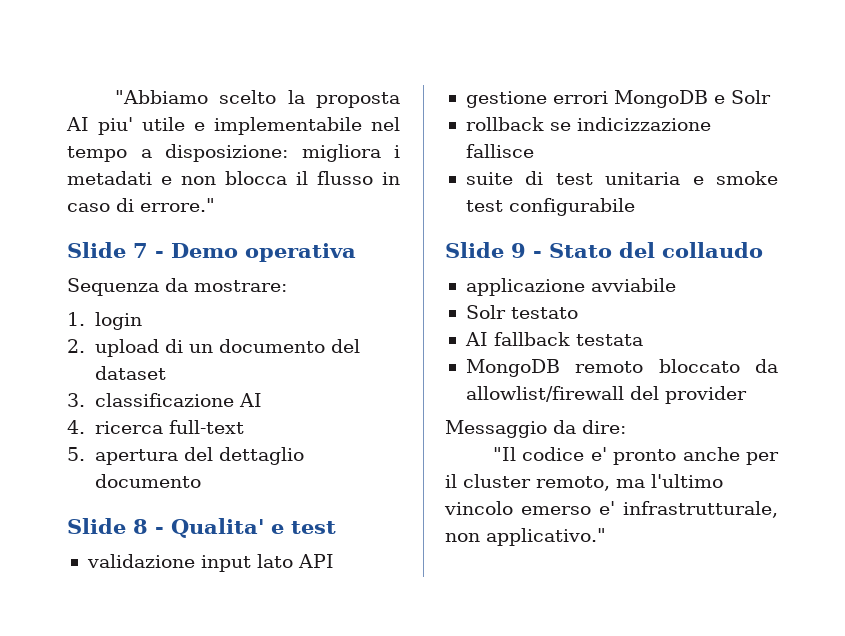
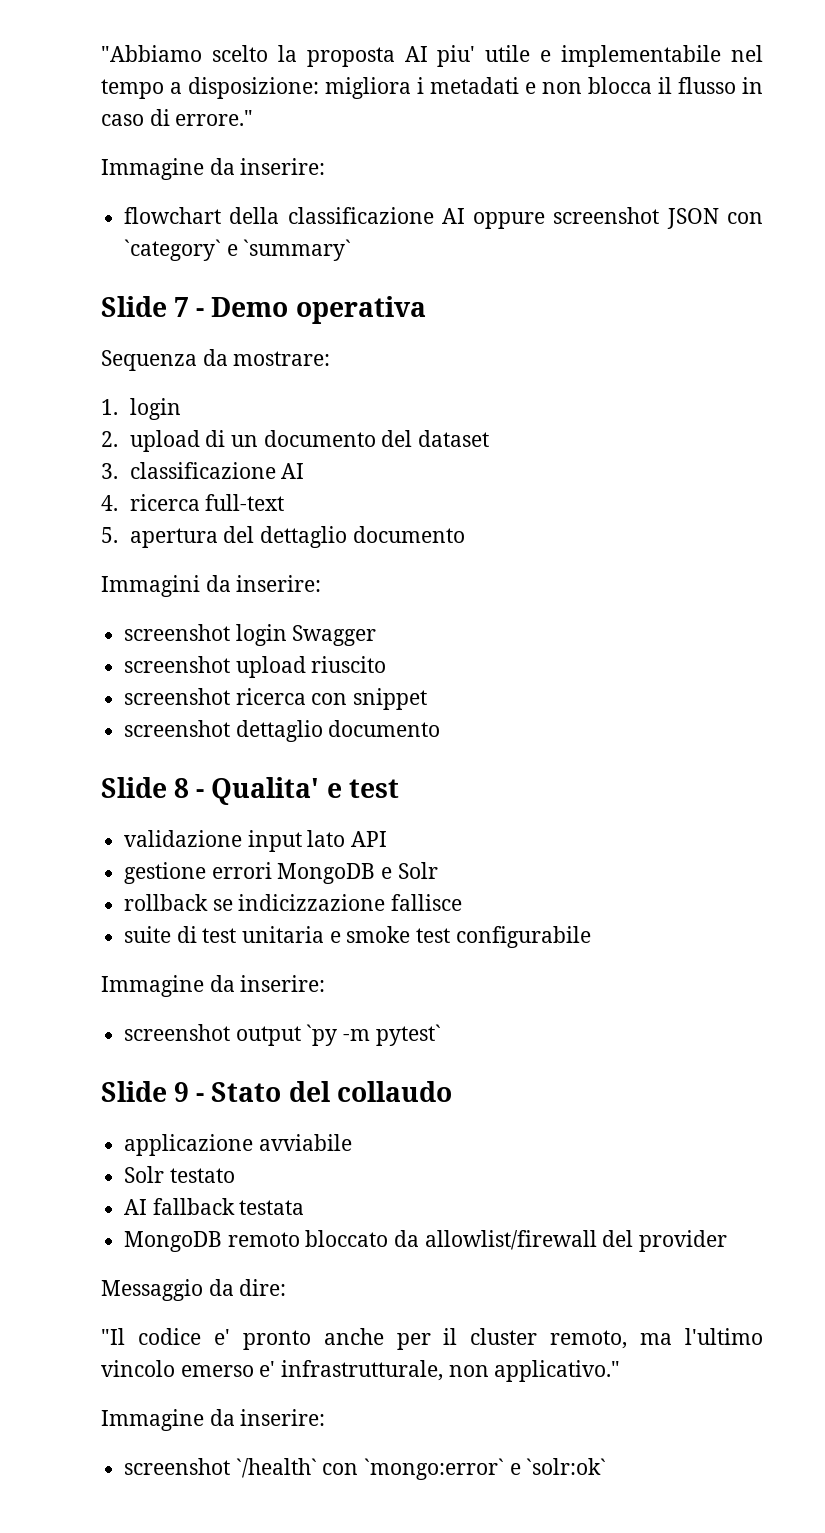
  "Abbiamo scelto la proposta AI piu' utile e implementabile nel tempo a disposizione: migliora i metadati e non blocca il flusso in caso di errore."
+ Immagine da inserire:
+ flowchart della classificazione AI oppure screenshot JSON con `category` e `summary`
+ Immagini da inserire:
+ screenshot login Swagger
+ screenshot upload riuscito
+ screenshot ricerca con snippet
+ screenshot dettaglio documento
  suite di test unitaria e smoke test configurabile
+ Immagine da inserire:
+ screenshot output `py -m pytest`
  "Il codice e' pronto anche per il cluster remoto, ma l'ultimo vincolo emerso e' infrastrutturale, non applicativo."
+ Immagine da inserire:
+ screenshot `/health` con `mongo:error` e `solr:ok`

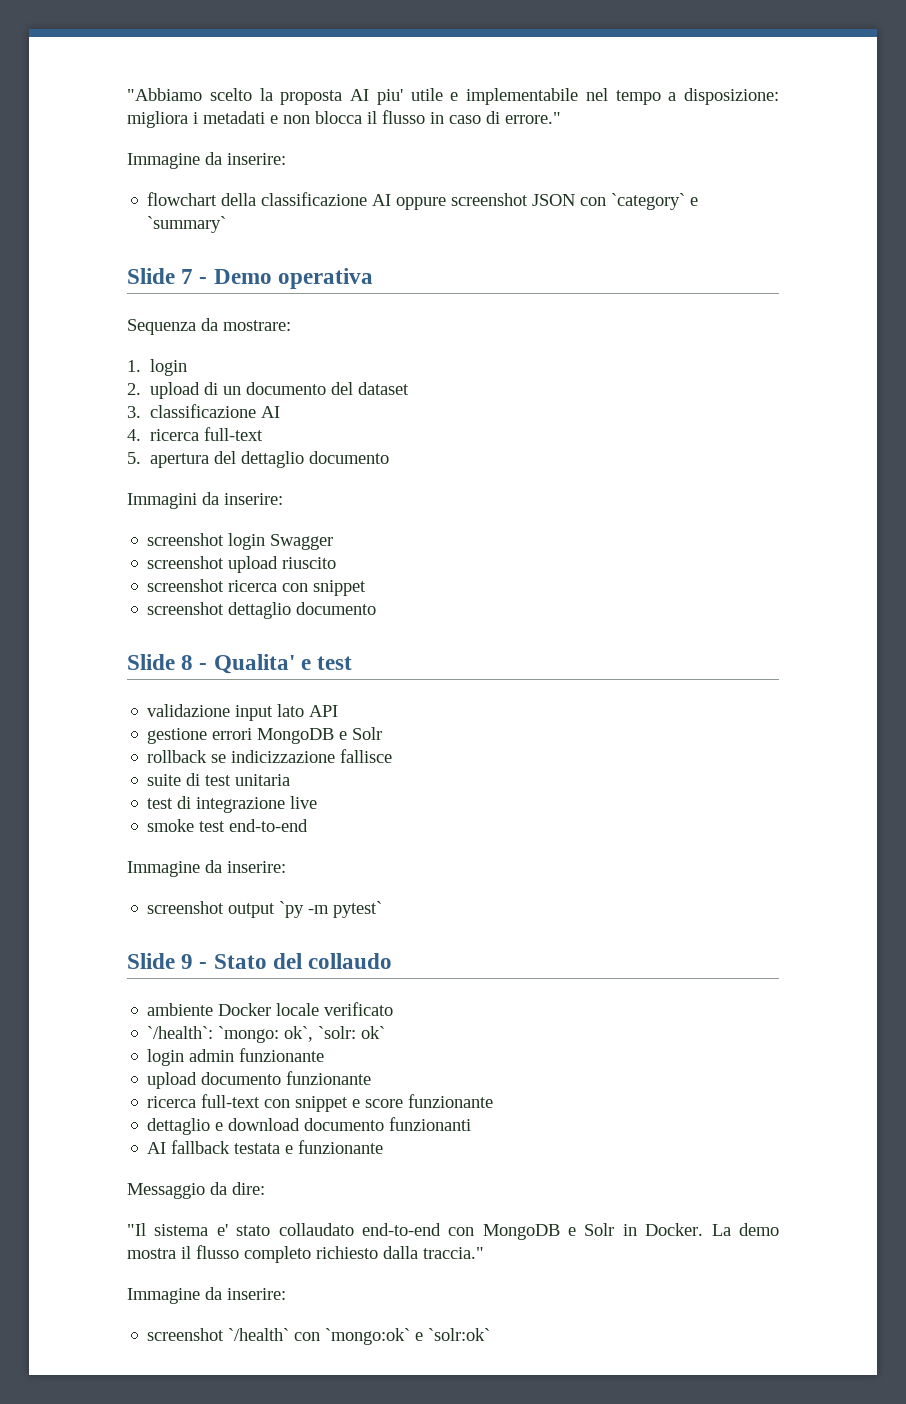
- suite di test unitaria e smoke test configurabile
+ suite di test unitaria
+ test di integrazione live
+ smoke test end-to-end
- applicazione avviabile
- Solr testato
- AI fallback testata
- MongoDB remoto bloccato da allowlist/firewall del provider
+ ambiente Docker locale verificato
+ `/health`: `mongo: ok`, `solr: ok`
+ login admin funzionante
+ upload documento funzionante
+ ricerca full-text con snippet e score funzionante
+ dettaglio e download documento funzionanti
+ AI fallback testata e funzionante
  Messaggio da dire:
- "Il codice e' pronto anche per il cluster remoto, ma l'ultimo vincolo emerso e' infrastrutturale, non applicativo."
+ "Il sistema e' stato collaudato end-to-end con MongoDB e Solr in Docker. La demo mostra il flusso completo richiesto dalla traccia."
- screenshot `/health` con `mongo:error` e `solr:ok`
+ screenshot `/health` con `mongo:ok` e `solr:ok`

